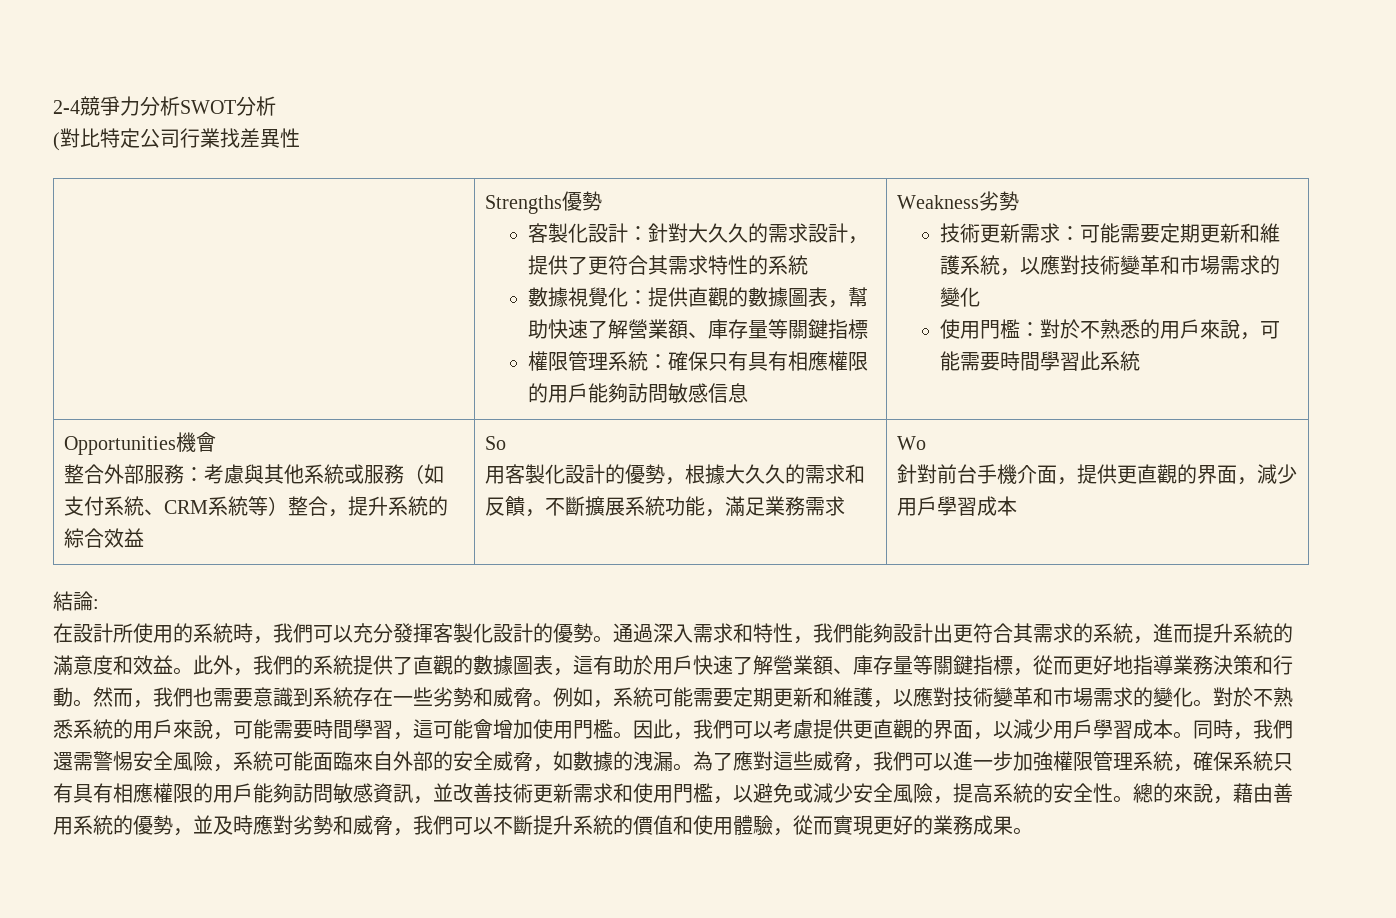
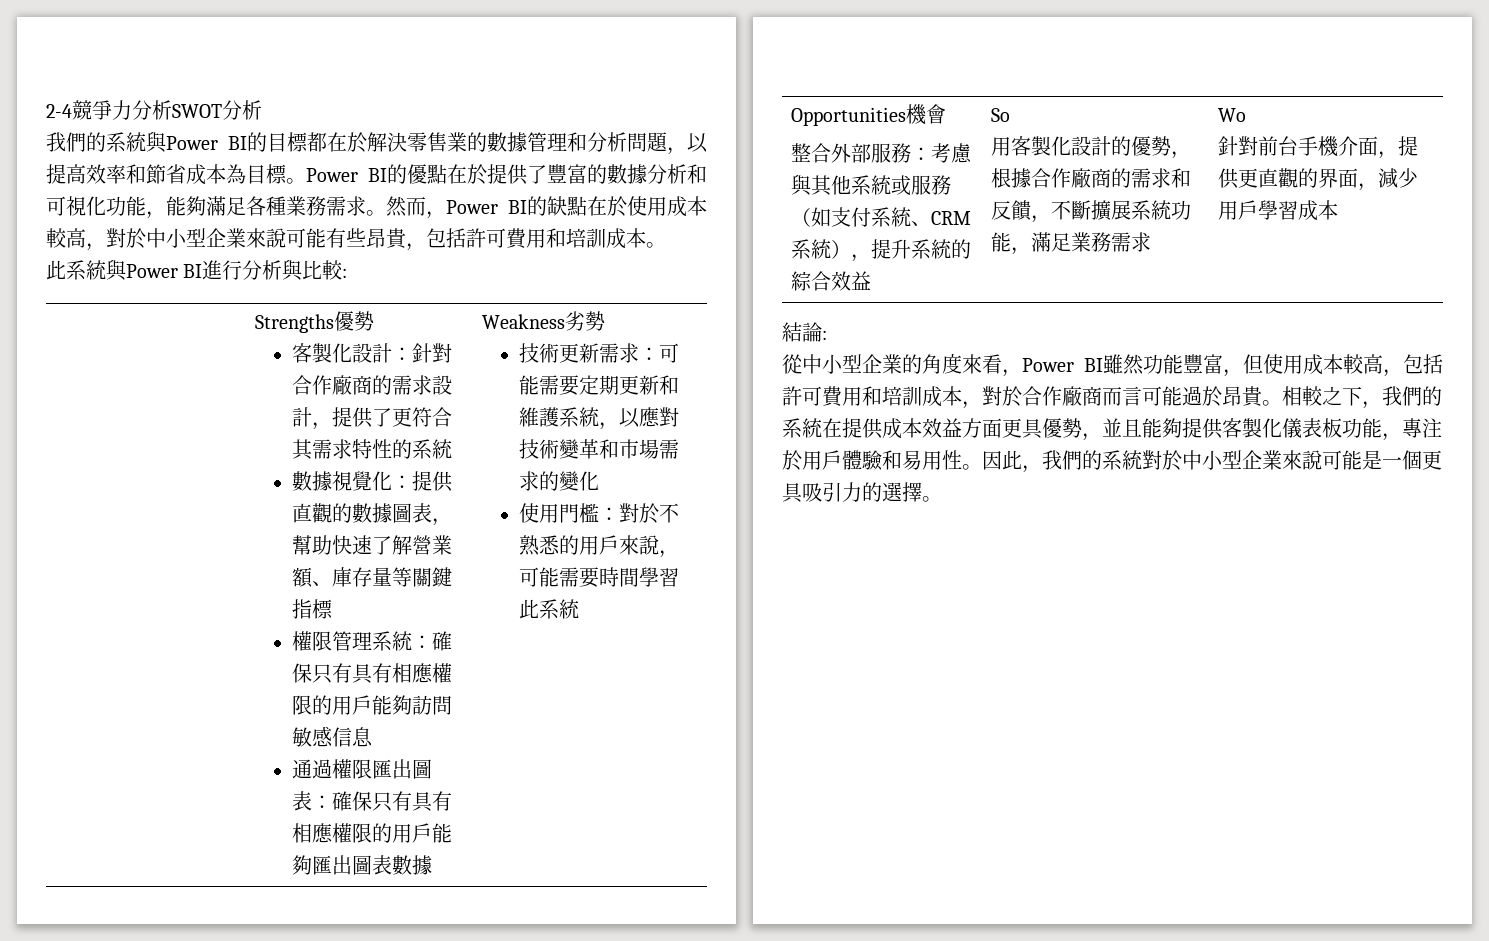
- (對比特定公司行業找差異性
+ 我們的系統與Power BI的目標都在於解決零售業的數據管理和分析問題，以提高效率和節省成本為目標。Power BI的優點在於提供了豐富的數據分析和可視化功能，能夠滿足各種業務需求。然而，Power BI的缺點在於使用成本較高，對於中小型企業來說可能有些昂貴，包括許可費用和培訓成本。
+ 此系統與Power BI進行分析與比較:
- 客製化設計：針對大久久的需求設計，提供了更符合其需求特性的系統
+ 客製化設計：針對合作廠商的需求設計，提供了更符合其需求特性的系統
+ 通過權限匯出圖表：確保只有具有相應權限的用戶能夠匯出圖表數據
- 整合外部服務：考慮與其他系統或服務（如支付系統、CRM系統等）整合，提升系統的綜合效益
+ 整合外部服務：考慮與其他系統或服務（如支付系統、CRM系統），提升系統的綜合效益
- 用客製化設計的優勢，根據大久久的需求和反饋，不斷擴展系統功能，滿足業務需求
+ 用客製化設計的優勢，根據合作廠商的需求和反饋，不斷擴展系統功能，滿足業務需求
- 在設計所使用的系統時，我們可以充分發揮客製化設計的優勢。通過深入需求和特性，我們能夠設計出更符合其需求的系統，進而提升系統的滿意度和效益。此外，我們的系統提供了直觀的數據圖表，這有助於用戶快速了解營業額、庫存量等關鍵指標，從而更好地指導業務決策和行動。然而，我們也需要意識到系統存在一些劣勢和威脅。例如，系統可能需要定期更新和維護，以應對技術變革和市場需求的變化。對於不熟悉系統的用戶來說，可能需要時間學習，這可能會增加使用門檻。因此，我們可以考慮提供更直觀的界面，以減少用戶學習成本。同時，我們還需警惕安全風險，系統可能面臨來自外部的安全威脅，如數據的洩漏。為了應對這些威脅，我們可以進一步加強權限管理系統，確保系統只有具有相應權限的用戶能夠訪問敏感資訊，並改善技術更新需求和使用門檻，以避免或減少安全風險，提高系統的安全性。總的來說，藉由善用系統的優勢，並及時應對劣勢和威脅，我們可以不斷提升系統的價值和使用體驗，從而實現更好的業務成果。
+ 從中小型企業的角度來看，Power BI雖然功能豐富，但使用成本較高，包括許可費用和培訓成本，對於合作廠商而言可能過於昂貴。相較之下，我們的系統在提供成本效益方面更具優勢，並且能夠提供客製化儀表板功能，專注於用戶體驗和易用性。因此，我們的系統對於中小型企業來說可能是一個更具吸引力的選擇。

